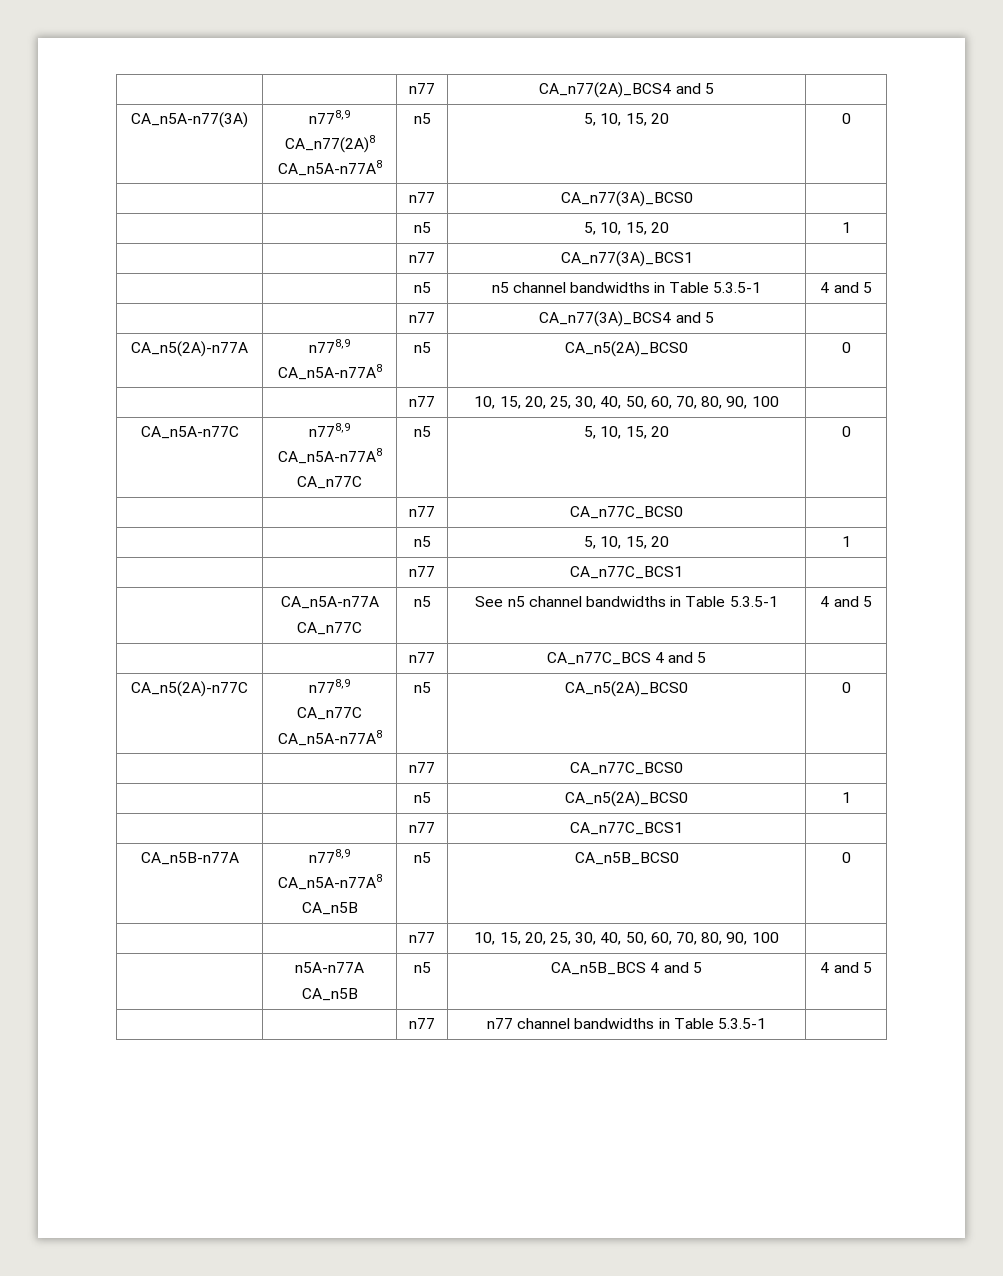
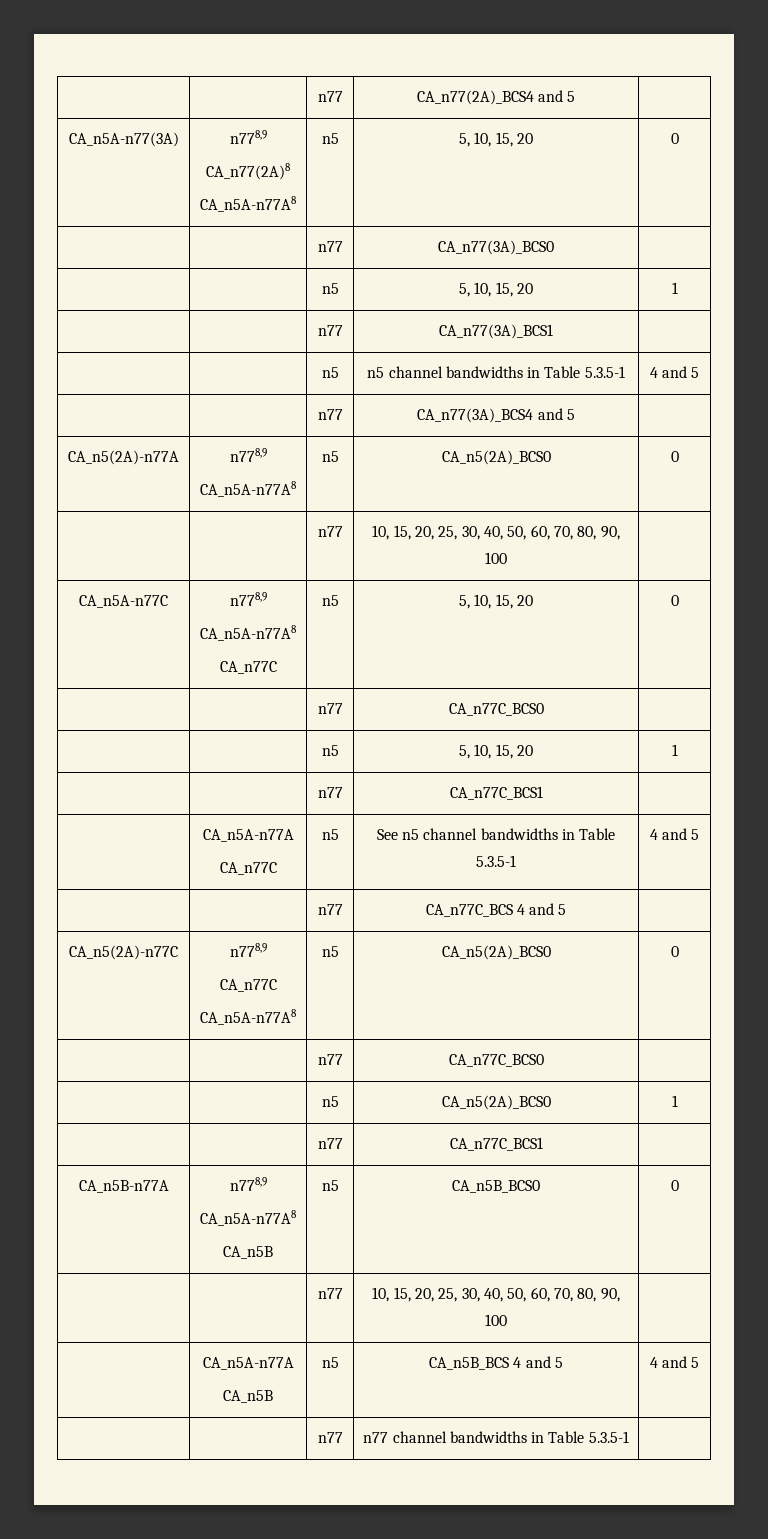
  CA_n5B-n77A | n778,9
  CA_n5A-n77A8
  CA_n5B | n5 | CA_n5B_BCS0 | 0
  | | n77 | 10, 15, 20, 25, 30, 40, 50, 60, 70, 80, 90, 100 |
- | n5A-n77A
+ | CA_n5A-n77A

